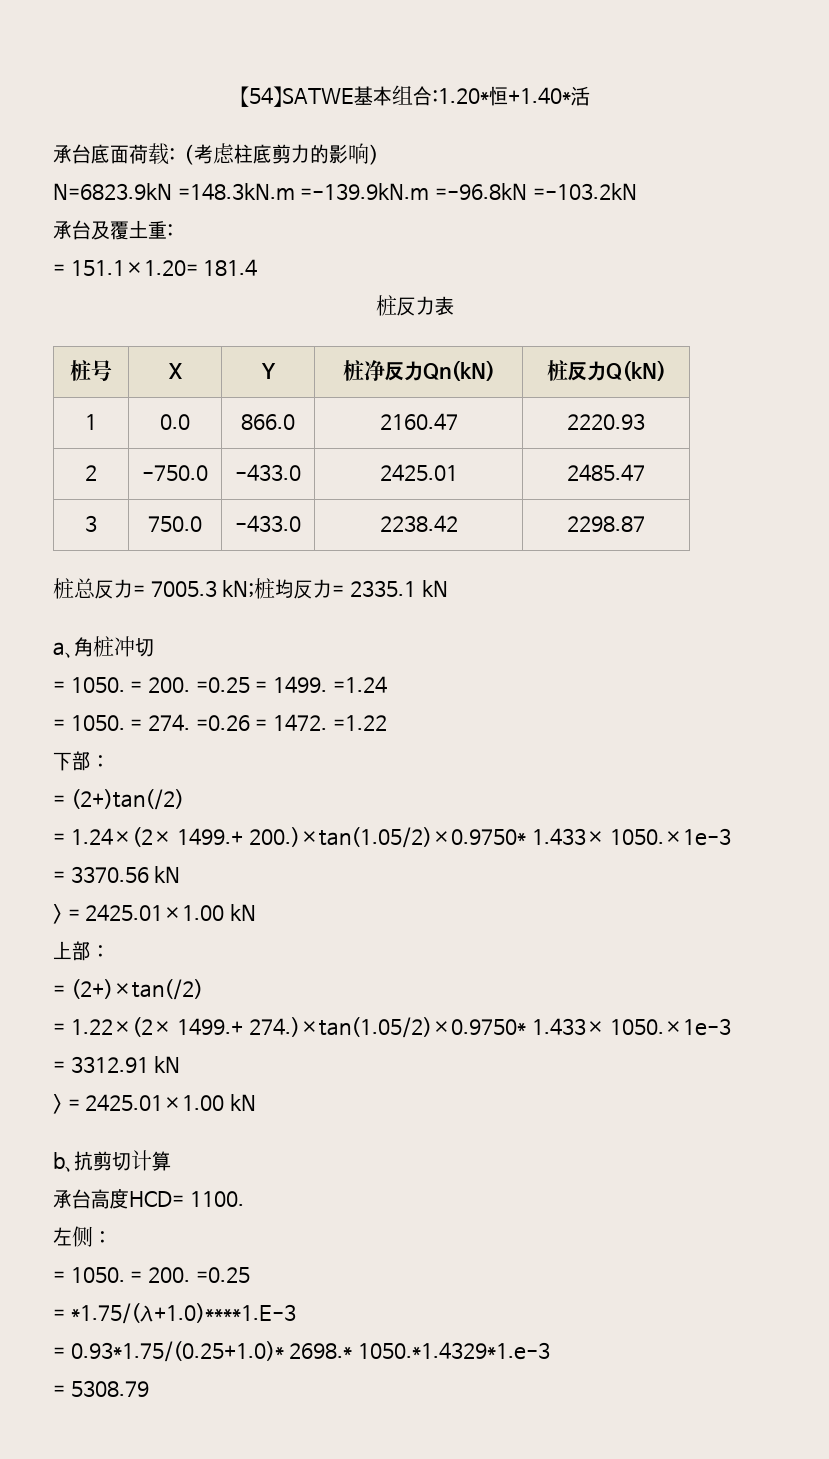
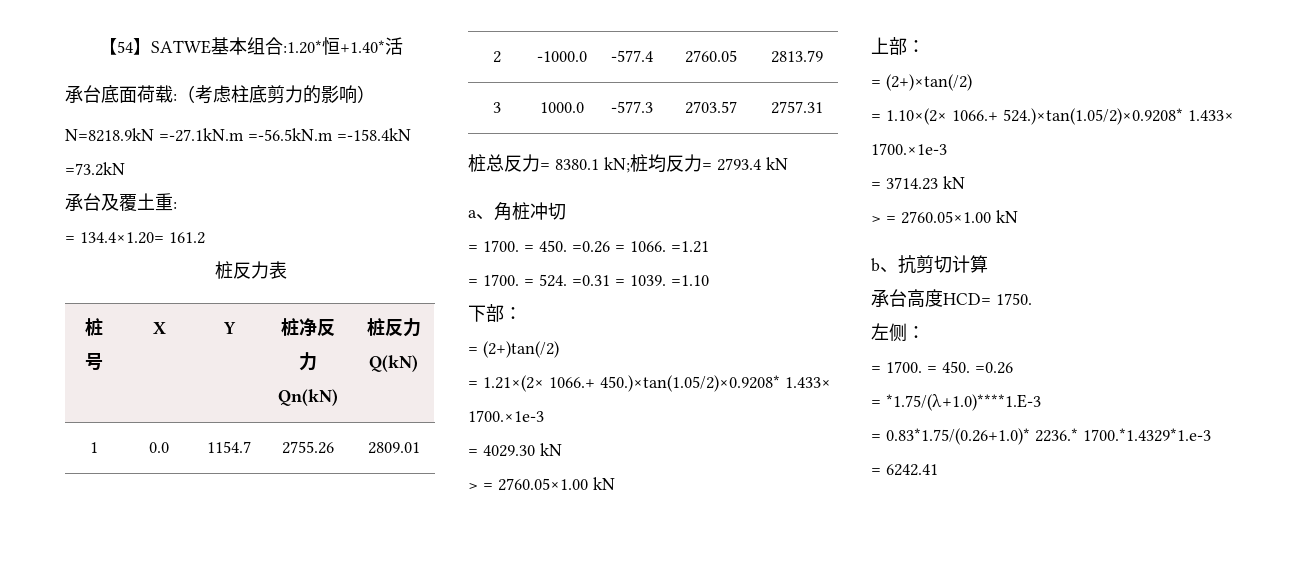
- N=6823.9kN =148.3kN.m =-139.9kN.m =-96.8kN =-103.2kN
+ N=8218.9kN =-27.1kN.m =-56.5kN.m =-158.4kN =73.2kN
- = 151.1×1.20= 181.4
+ = 134.4×1.20= 161.2
- 1 | 0.0 | 866.0 | 2160.47 | 2220.93
- 2 | -750.0 | -433.0 | 2425.01 | 2485.47
- 3 | 750.0 | -433.0 | 2238.42 | 2298.87
+ 1 | 0.0 | 1154.7 | 2755.26 | 2809.01
+ 2 | -1000.0 | -577.4 | 2760.05 | 2813.79
+ 3 | 1000.0 | -577.3 | 2703.57 | 2757.31
- 桩总反力= 7005.3 kN;桩均反力= 2335.1 kN
+ 桩总反力= 8380.1 kN;桩均反力= 2793.4 kN
- = 1050. = 200. =0.25 = 1499. =1.24
- = 1050. = 274. =0.26 = 1472. =1.22
+ = 1700. = 450. =0.26 = 1066. =1.21
+ = 1700. = 524. =0.31 = 1039. =1.10
- = 1.24×(2× 1499.+ 200.)×tan(1.05/2)×0.9750* 1.433× 1050.×1e-3
- = 3370.56 kN
- > = 2425.01×1.00 kN
+ = 1.21×(2× 1066.+ 450.)×tan(1.05/2)×0.9208* 1.433× 1700.×1e-3
+ = 4029.30 kN
+ > = 2760.05×1.00 kN
- = 1.22×(2× 1499.+ 274.)×tan(1.05/2)×0.9750* 1.433× 1050.×1e-3
- = 3312.91 kN
- > = 2425.01×1.00 kN
+ = 1.10×(2× 1066.+ 524.)×tan(1.05/2)×0.9208* 1.433× 1700.×1e-3
+ = 3714.23 kN
+ > = 2760.05×1.00 kN
- 承台高度HCD= 1100.
+ 承台高度HCD= 1750.
  左侧：
- = 1050. = 200. =0.25
+ = 1700. = 450. =0.26
- = 0.93*1.75/(0.25+1.0)* 2698.* 1050.*1.4329*1.e-3
- = 5308.79
+ = 0.83*1.75/(0.26+1.0)* 2236.* 1700.*1.4329*1.e-3
+ = 6242.41

